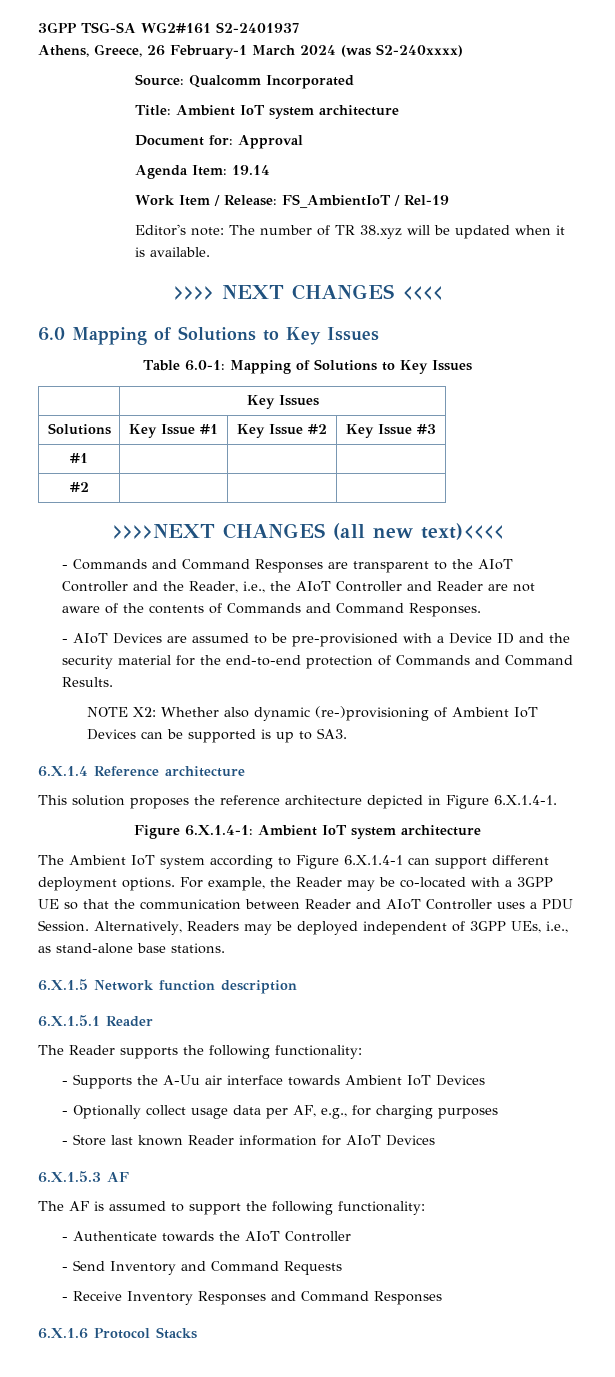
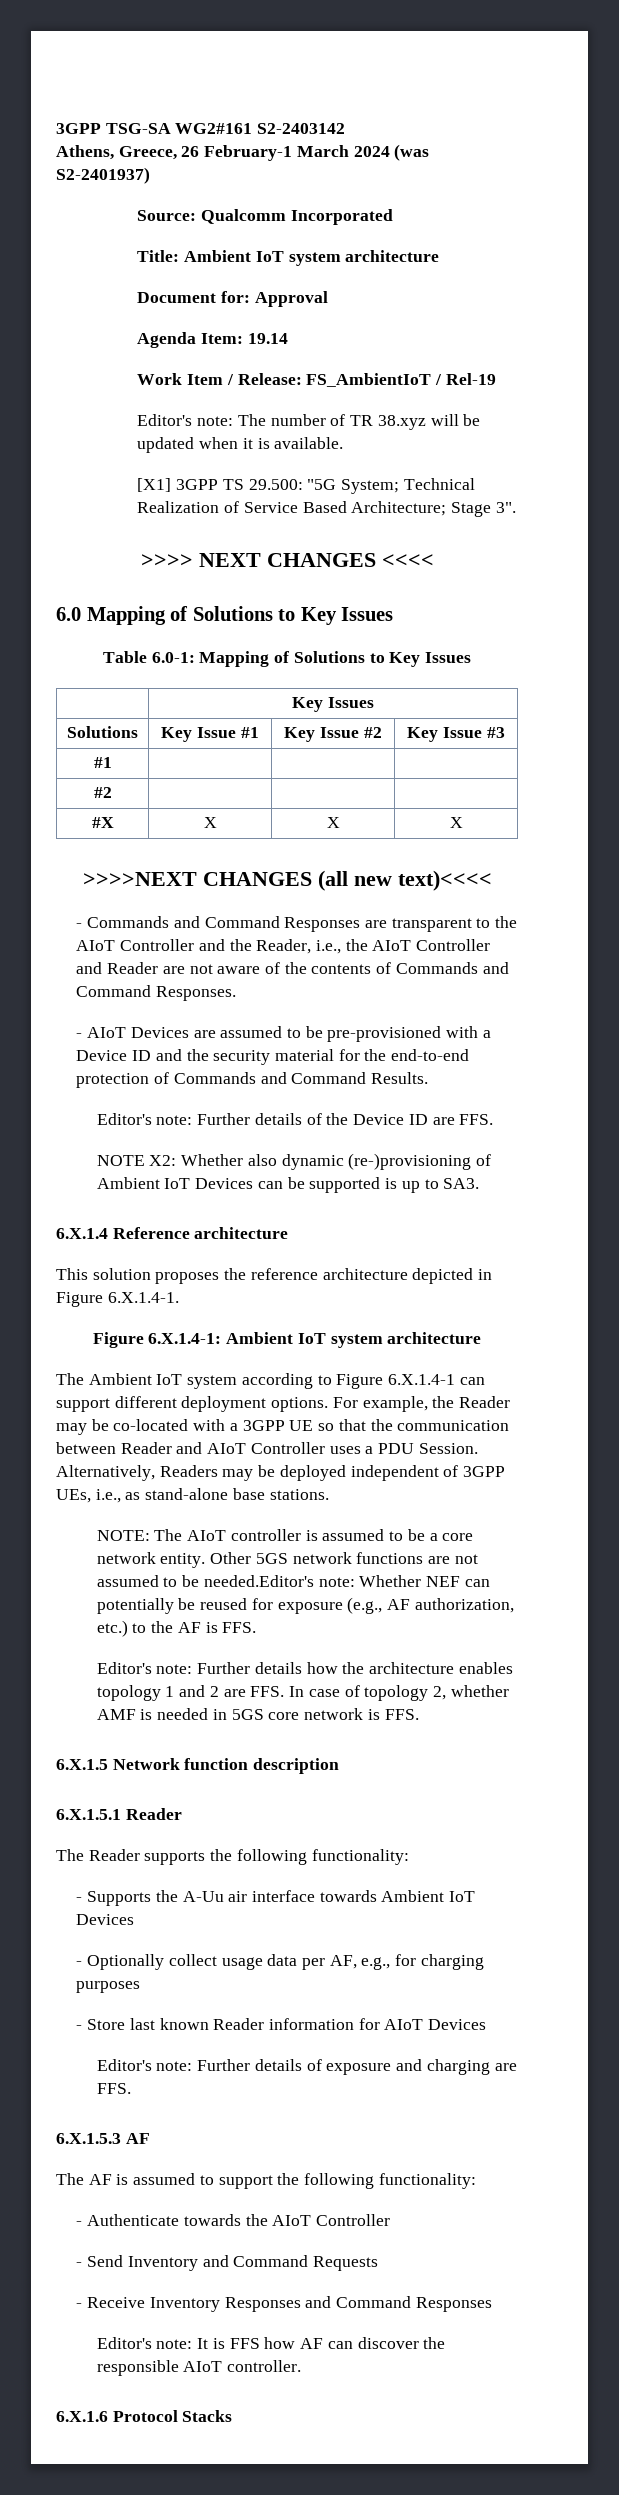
- 3GPP TSG-SA WG2#161 S2-2401937
+ 3GPP TSG-SA WG2#161 S2-2403142
- Athens, Greece, 26 February-1 March 2024 (was S2-240xxxx)
+ Athens, Greece, 26 February-1 March 2024 (was S2-2401937)
+ [X1] 3GPP TS 29.500: "5G System; Technical Realization of Service Based Architecture; Stage 3".
+ #X | X | X | X
+ Editor's note: Further details of the Device ID are FFS.
+ NOTE: The AIoT controller is assumed to be a core network entity. Other 5GS network functions are not assumed to be needed.Editor's note: Whether NEF can potentially be reused for exposure (e.g., AF authorization, etc.) to the AF is FFS.
+ Editor's note: Further details how the architecture enables topology 1 and 2 are FFS. In case of topology 2, whether AMF is needed in 5GS core network is FFS.
+ Editor's note: Further details of exposure and charging are FFS.
+ Editor's note: It is FFS how AF can discover the responsible AIoT controller.

